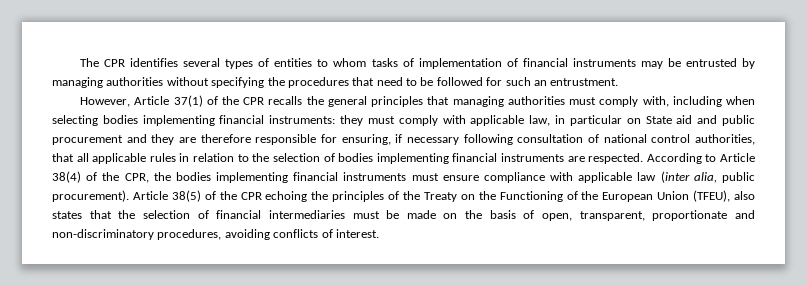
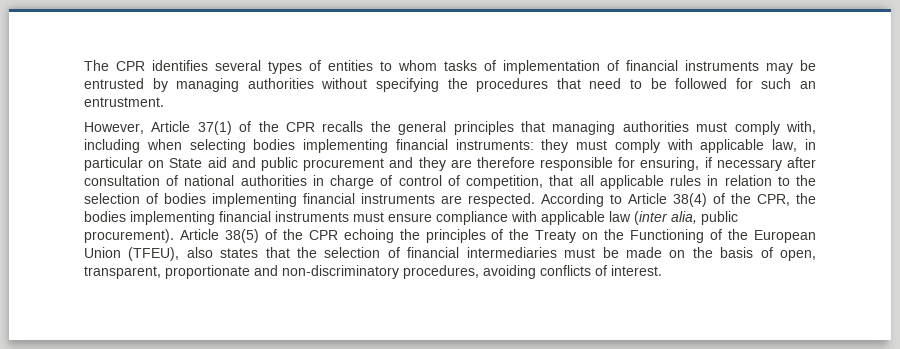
- they must comply with applicable law, in particular on State aid and public procurement and they are therefore responsible for ensuring, if necessary following consultation of national control authorities, that all applicable rules in relation to the selection of bodies implementing financial instruments are respected.
+ they must comply with applicable law, in particular on State aid and public procurement and they are therefore responsible for ensuring, if necessary after consultation of national authorities in charge of control of competition, that all applicable rules in relation to the selection of bodies implementing financial instruments are respected.

